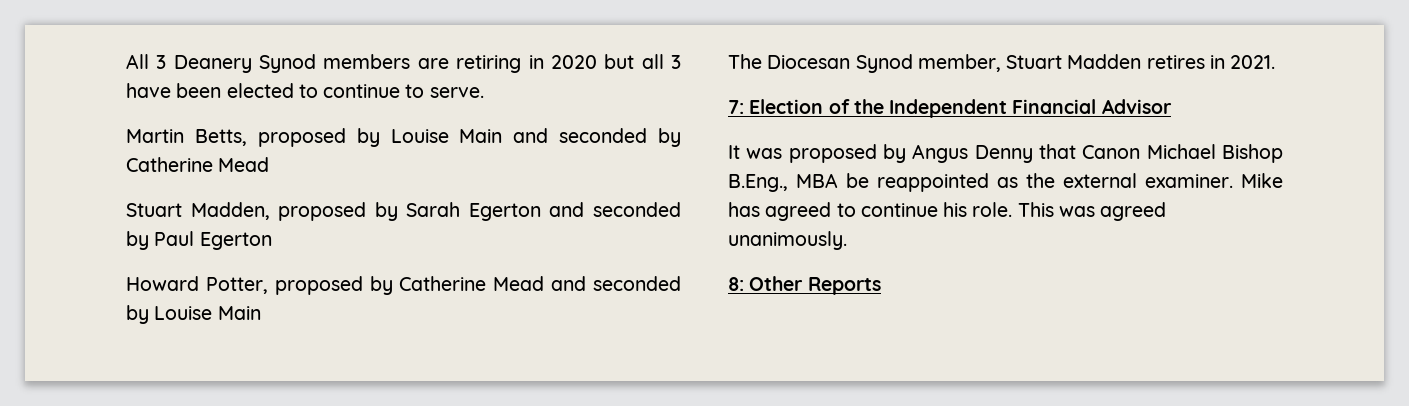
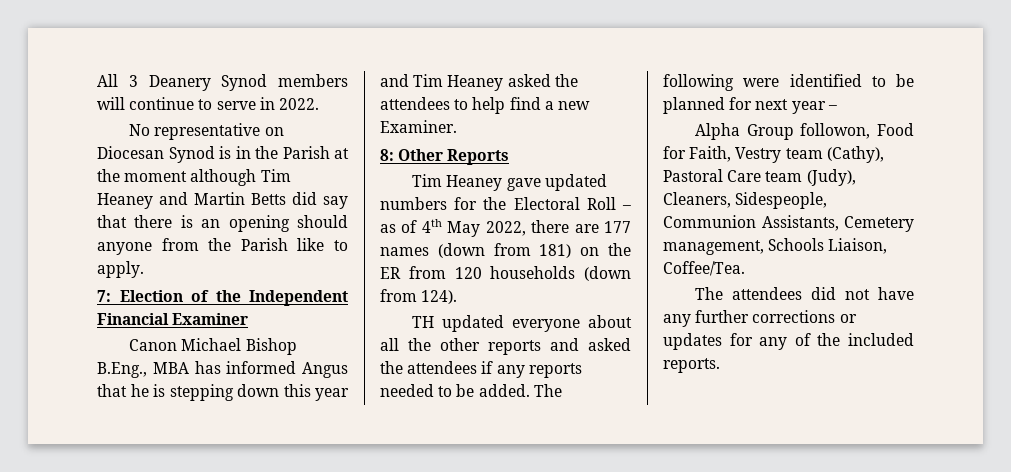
- All 3 Deanery Synod members are retiring in 2020 but all 3 have been elected to continue to serve.
- Martin Betts, proposed by Louise Main and seconded by Catherine Mead
- Stuart Madden, proposed by Sarah Egerton and seconded by Paul Egerton
- Howard Potter, proposed by Catherine Mead and seconded by Louise Main
- The Diocesan Synod member, Stuart Madden retires in 2021.
+ All 3 Deanery Synod members will continue to serve in 2022.
+ No representative on Diocesan Synod is in the Parish at the moment although Tim Heaney and Martin Betts did say that there is an opening should anyone from the Parish like to apply.
- 7: Election of the Independent Financial Advisor
- It was proposed by Angus Denny that Canon Michael Bishop B.Eng., MBA be reappointed as the external examiner. Mike has agreed to continue his role. This was agreed unanimously.
+ 7: Election of the Independent Financial Examiner
+ Canon Michael Bishop B.Eng., MBA has informed Angus that he is stepping down this year and Tim Heaney asked the attendees to help find a new Examiner.
  8: Other Reports
+ Tim Heaney gave updated numbers for the Electoral Roll – as of 4th May 2022, there are 177 names (down from 181) on the ER from 120 households (down from 124).
+ TH updated everyone about all the other reports and asked the attendees if any reports needed to be added. The following were identified to be planned for next year –
+ Alpha Group followon, Food for Faith, Vestry team (Cathy), Pastoral Care team (Judy), Cleaners, Sidespeople, Communion Assistants, Cemetery management, Schools Liaison, Coffee/Tea.
+ The attendees did not have any further corrections or updates for any of the included reports.

